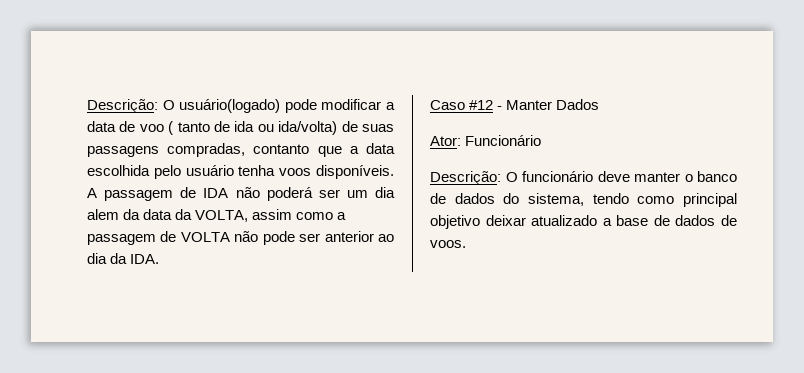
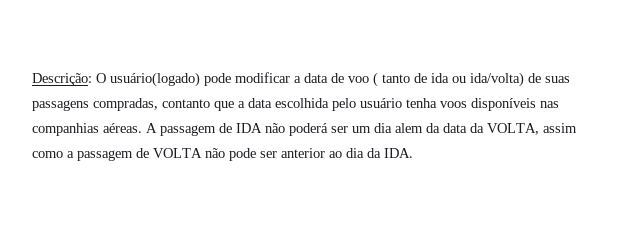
- Descrição: O usuário(logado) pode modificar a data de voo ( tanto de ida ou ida/volta) de suas passagens compradas, contanto que a data escolhida pelo usuário tenha voos disponíveis.
+ Descrição: O usuário(logado) pode modificar a data de voo ( tanto de ida ou ida/volta) de suas passagens compradas, contanto que a data escolhida pelo usuário tenha voos disponíveis nas companhias aéreas.
- Caso #12 - Manter Dados
- Ator: Funcionário
- Descrição: O funcionário deve manter o banco de dados do sistema, tendo como principal objetivo deixar atualizado a base de dados de voos.

